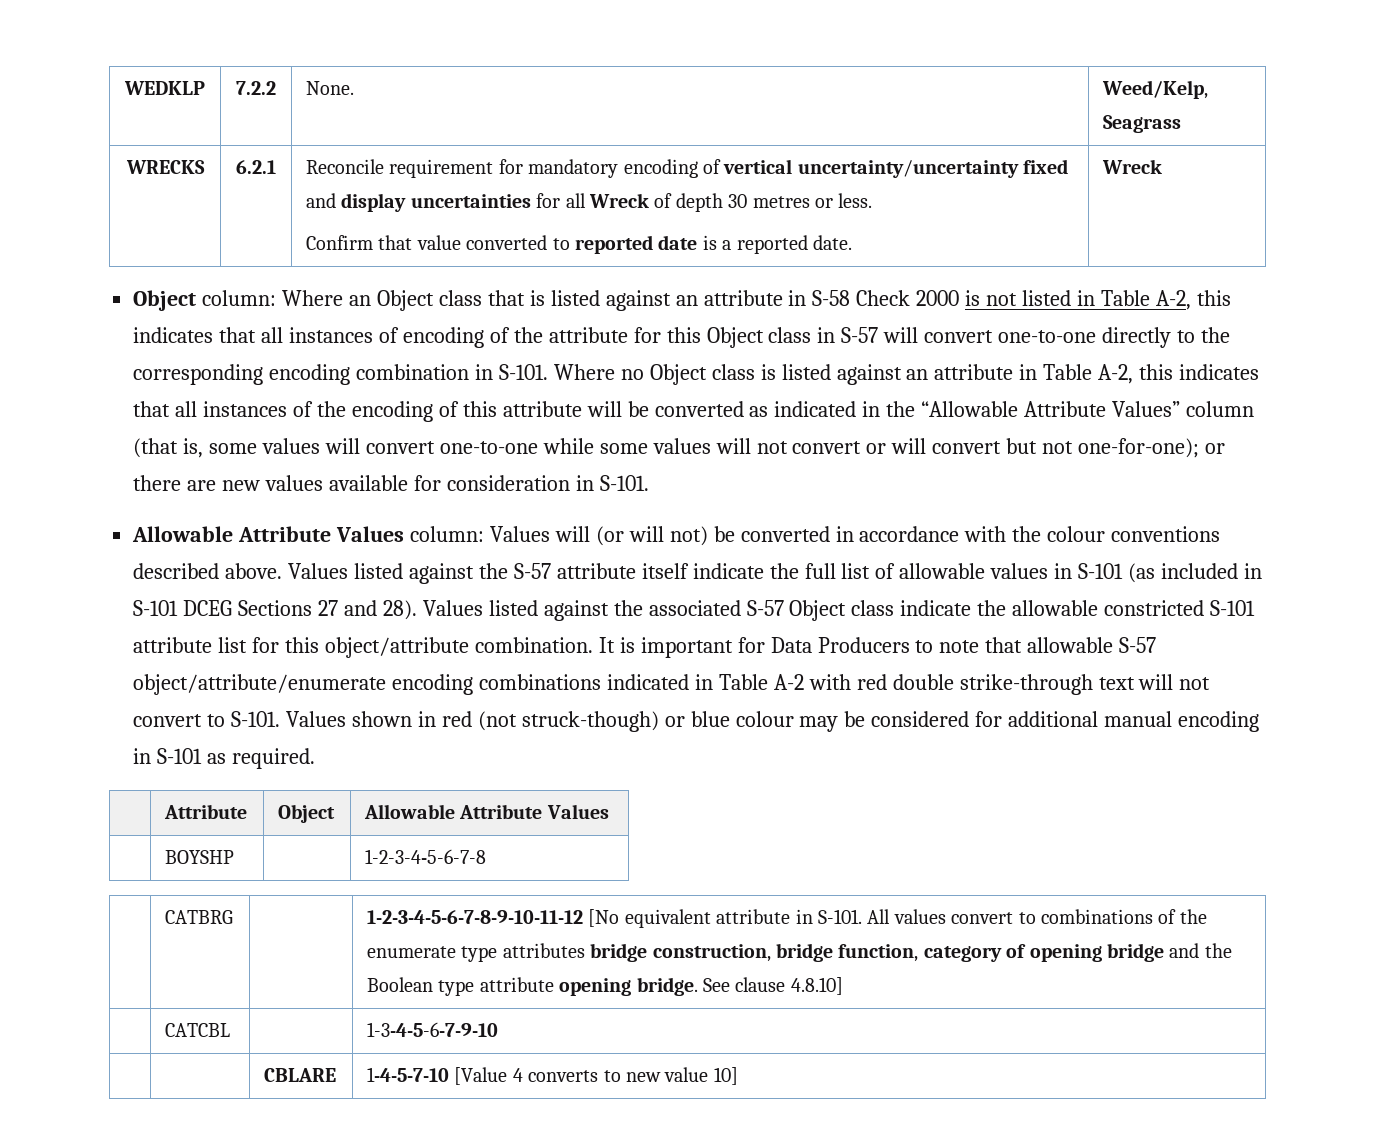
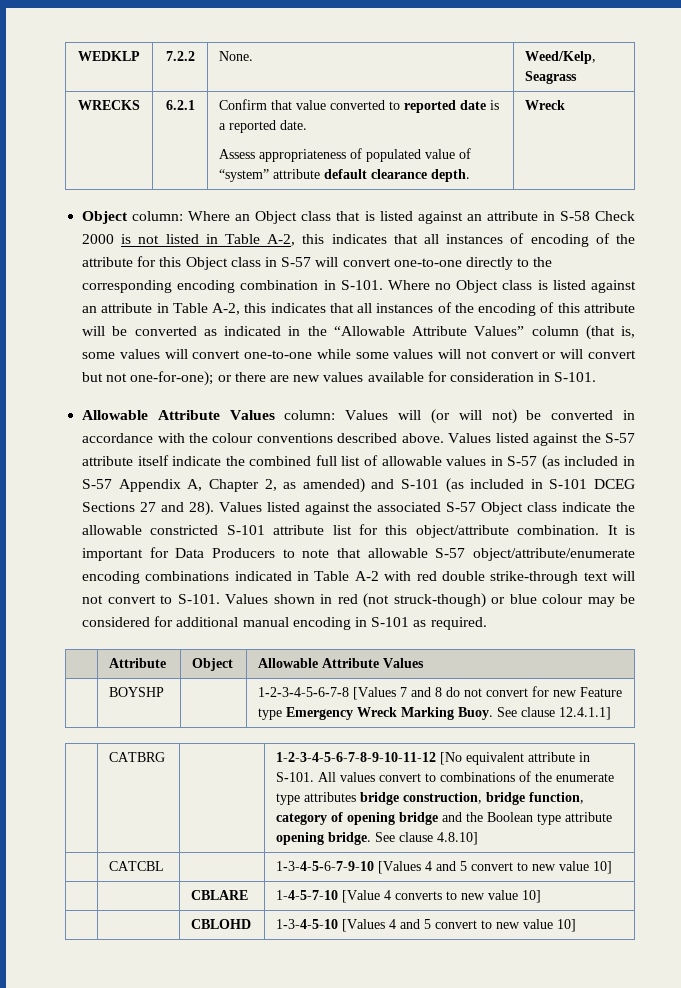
- WRECKS | 6.2.1 | Reconcile requirement for mandatory encoding of vertical uncertainty/uncertainty fixed and display uncertainties for all Wreck of depth 30 metres or less.
- Confirm that value converted to reported date is a reported date. | Wreck
+ WRECKS | 6.2.1 | Confirm that value converted to reported date is a reported date.
+ Assess appropriateness of populated value of “system” attribute default clearance depth. | Wreck
- Values listed against the S-57 attribute itself indicate the full list of allowable values in S-101 (as included in S-101 DCEG Sections 27 and 28).
+ Values listed against the S-57 attribute itself indicate the combined full list of allowable values in S-57 (as included in S-57 Appendix A, Chapter 2, as amended) and S-101 (as included in S-101 DCEG Sections 27 and 28).
- | BOYSHP | | 1-2-3-4-5-6-7-8
+ | BOYSHP | | 1-2-3-4-5-6-7-8 [Values 7 and 8 do not convert for new Feature type Emergency Wreck Marking Buoy. See clause 12.4.1.1]
- | CATCBL | | 1-3-4-5-6-7-9-10
+ | CATCBL | | 1-3-4-5-6-7-9-10 [Values 4 and 5 convert to new value 10]
+ | | CBLOHD | 1-3-4-5-10 [Values 4 and 5 convert to new value 10]

